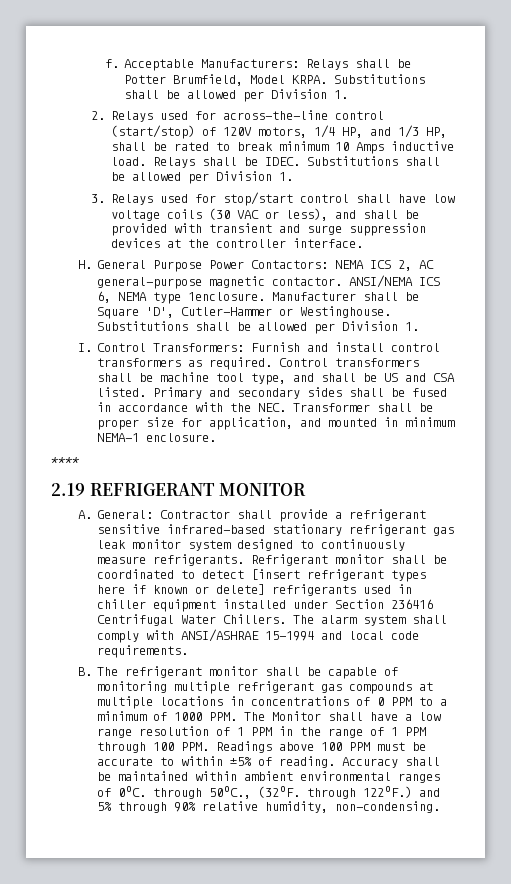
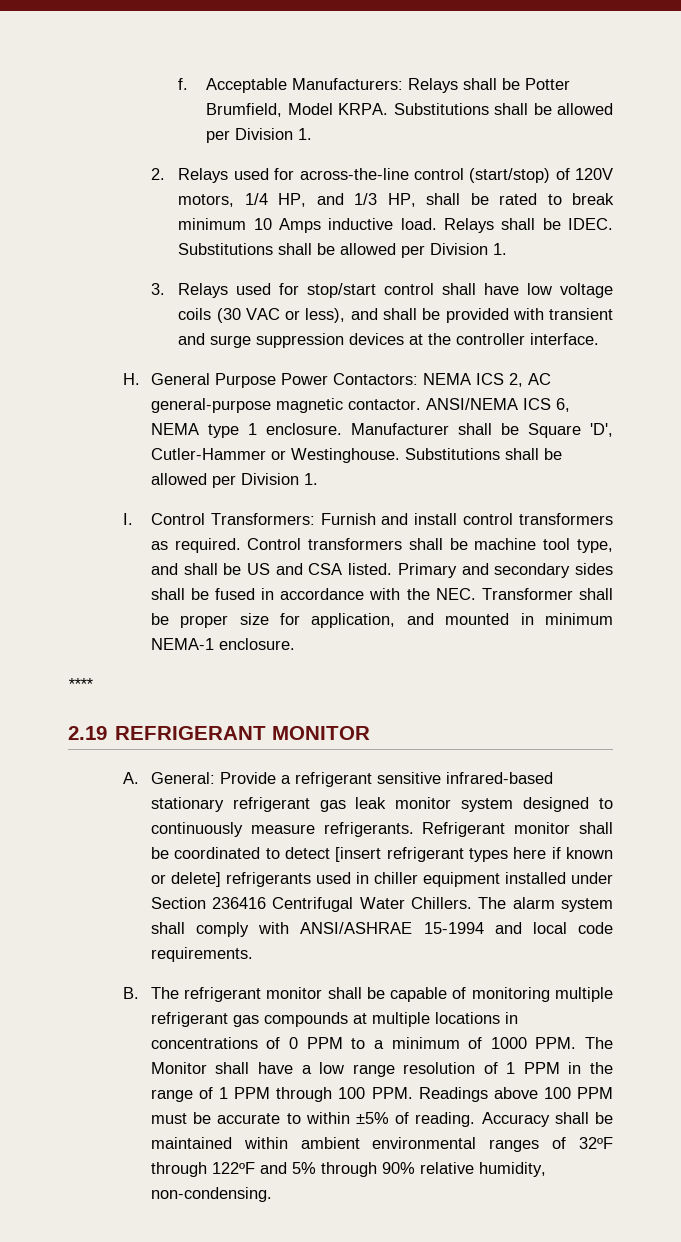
- ANSI/NEMA ICS 6, NEMA type 1enclosure.
+ ANSI/NEMA ICS 6, NEMA type 1 enclosure.
- A. General: Contractor shall provide a refrigerant sensitive infrared-based stationary refrigerant gas leak monitor system designed to continuously measure refrigerants.
+ A. General: Provide a refrigerant sensitive infrared-based stationary refrigerant gas leak monitor system designed to continuously measure refrigerants.
- Accuracy shall be maintained within ambient environmental ranges of 0ºC. through 50ºC., (32ºF. through 122ºF.) and 5% through 90% relative humidity, non-condensing.
+ Accuracy shall be maintained within ambient environmental ranges of 32ºF through 122ºF and 5% through 90% relative humidity, non-condensing.

